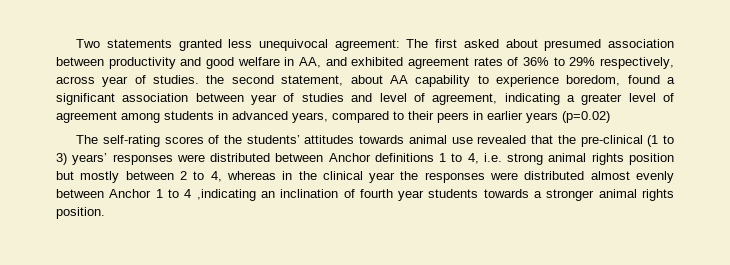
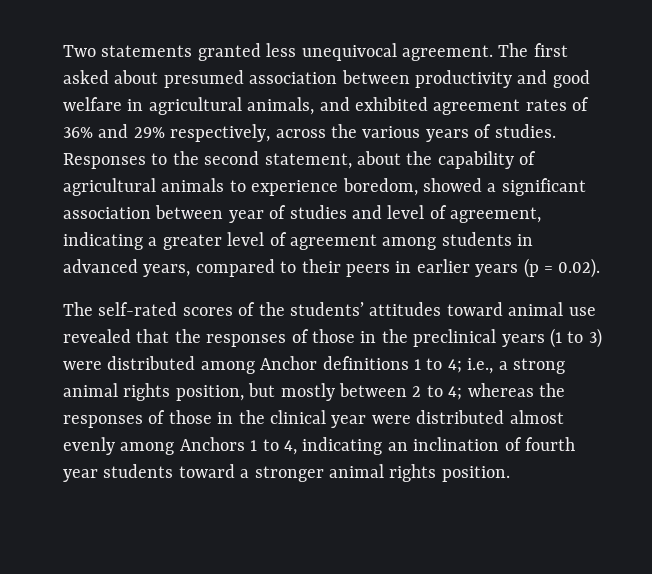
- Two statements granted less unequivocal agreement:
+ Two statements granted less unequivocal agreement.
- The first asked about presumed association between productivity and good welfare in AA, and exhibited agreement rates of 36% to 29% respectively, across year of studies. the second statement, about AA capability to experience boredom, found a significant association between year of studies and level of agreement, indicating a greater level of agreement among students in advanced years, compared to their peers in earlier years (p=0.02)
- The self-rating scores of the students’ attitudes towards animal use revealed that the pre-clinical (1 to 3) years’ responses were distributed between Anchor definitions 1 to 4, i.e. strong animal rights position but mostly between 2 to 4, whereas in the clinical year the responses were distributed almost evenly between Anchor 1 to 4 ,indicating an inclination of fourth year students towards a stronger animal rights position.
+ The first asked about presumed association between productivity and good welfare in agricultural animals, and exhibited agreement rates of 36% and 29% respectively, across the various years of studies. Responses to the second statement, about the capability of agricultural animals to experience boredom, showed a significant association between year of studies and level of agreement, indicating a greater level of agreement among students in advanced years, compared to their peers in earlier years (p = 0.02).
+ The self-rated scores of the students’ attitudes toward animal use revealed that the responses of those in the preclinical years (1 to 3) were distributed among Anchor definitions 1 to 4; i.e., a strong animal rights position, but mostly between 2 to 4; whereas the responses of those in the clinical year were distributed almost evenly among Anchors 1 to 4, indicating an inclination of fourth year students toward a stronger animal rights position.

